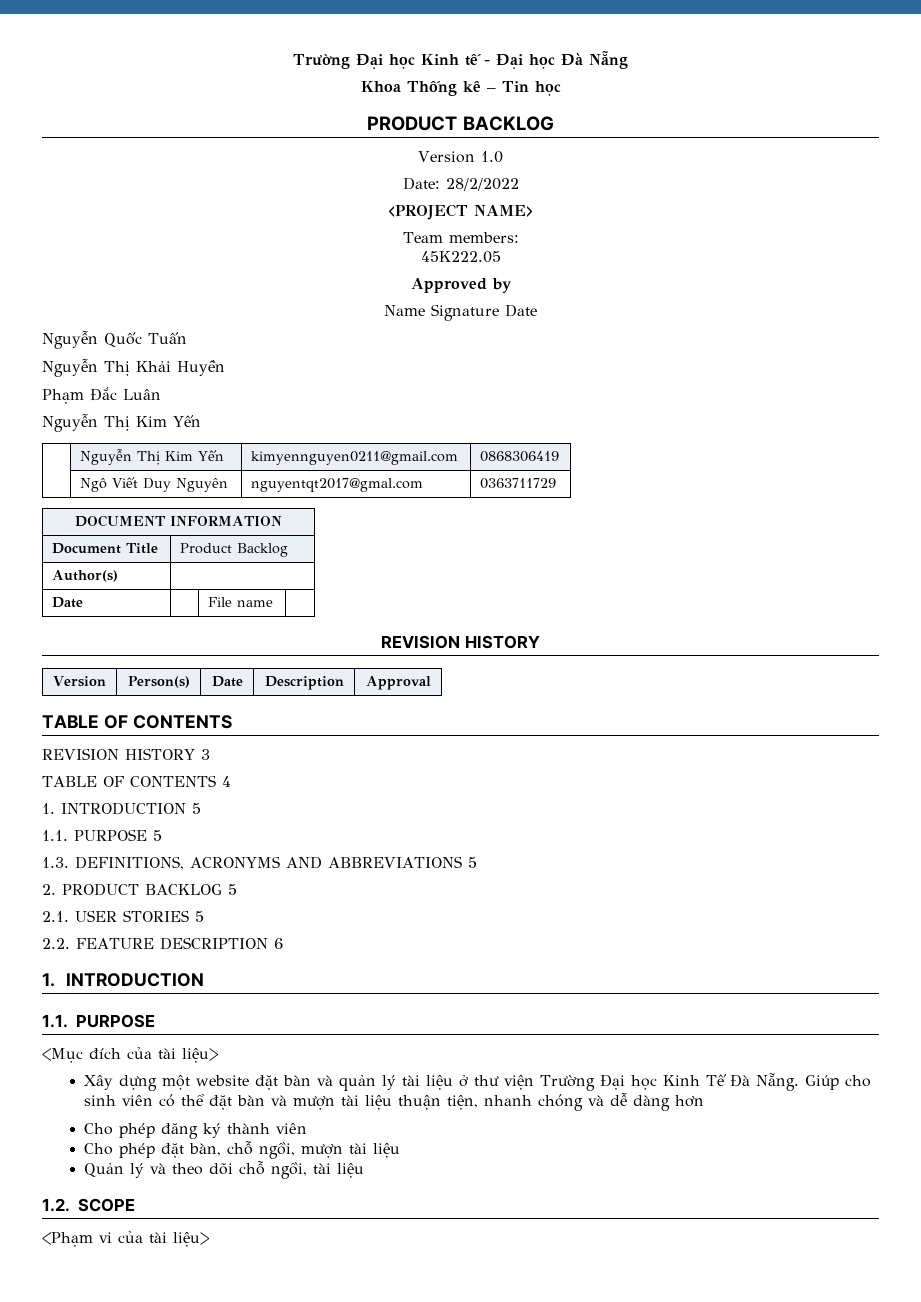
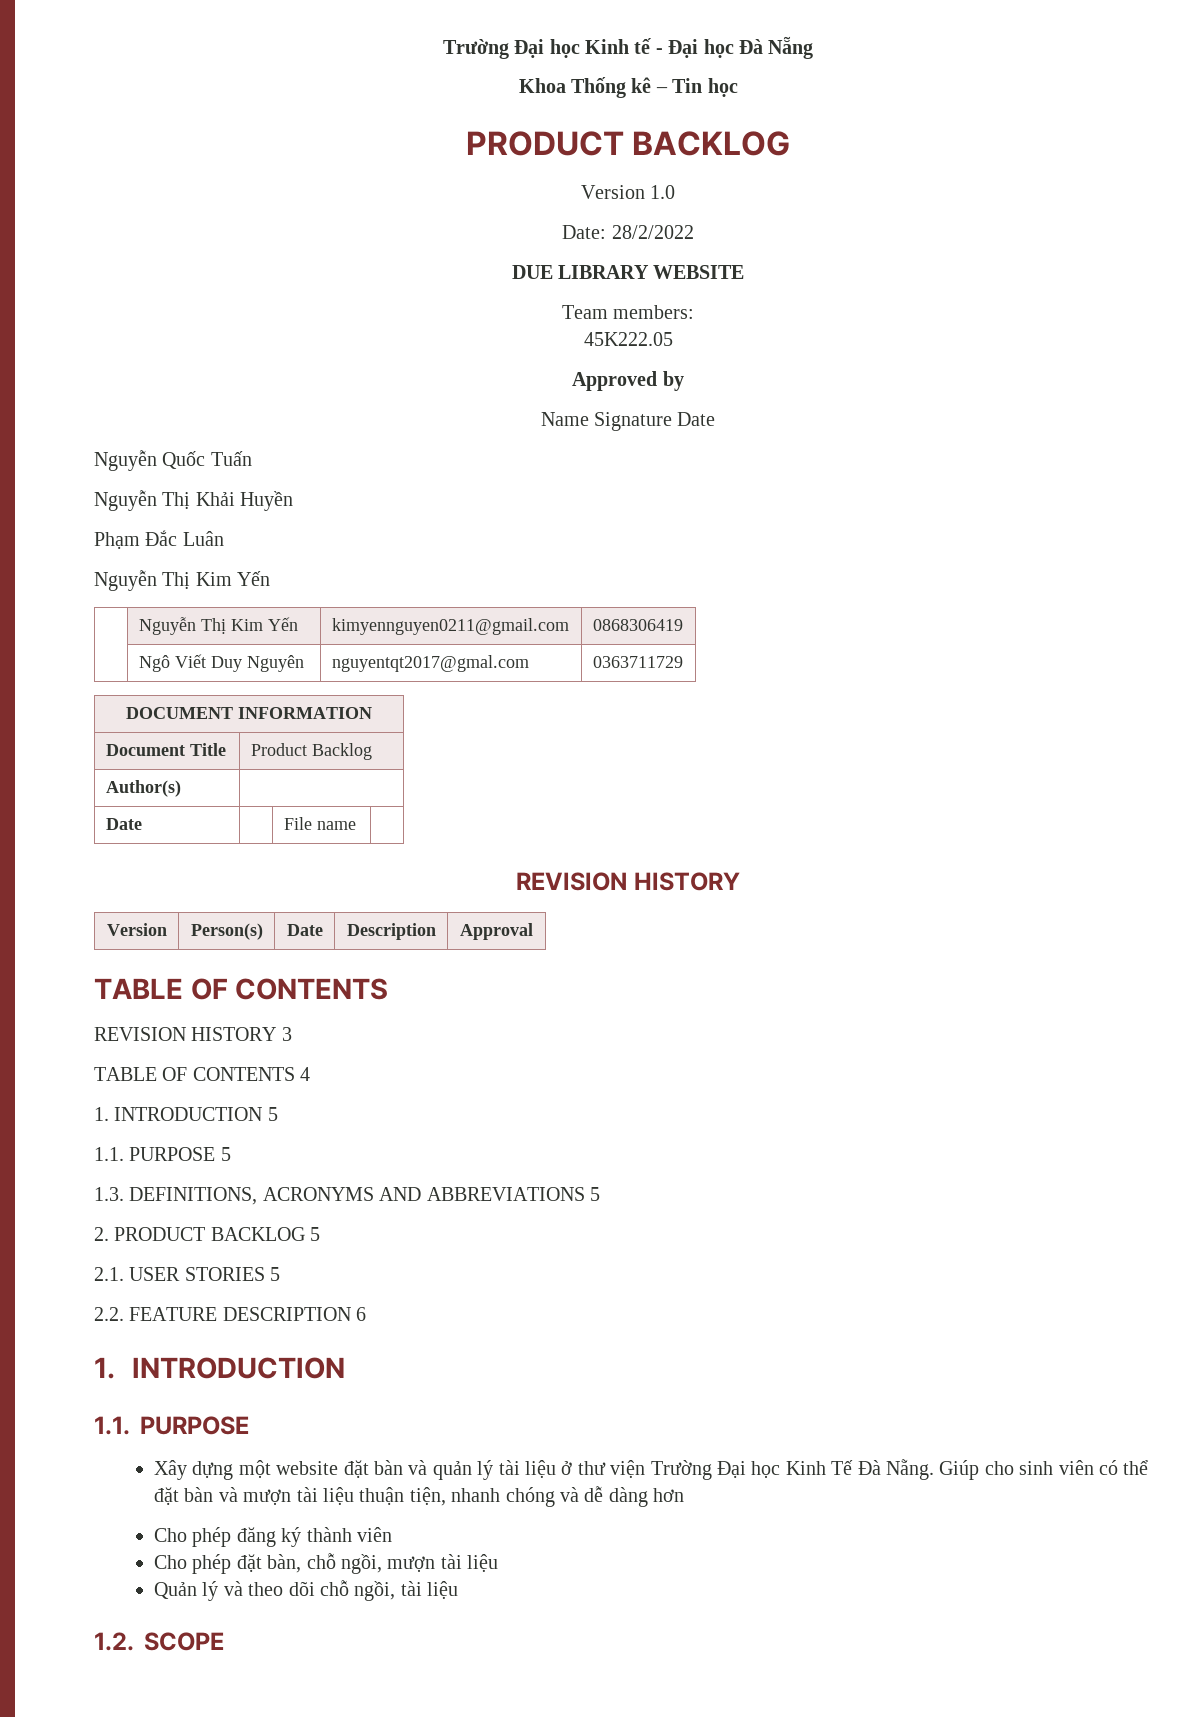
- <PROJECT NAME>
+ DUE LIBRARY WEBSITE
- <Mục đích của tài liệu>
- <Phạm vi của tài liệu>

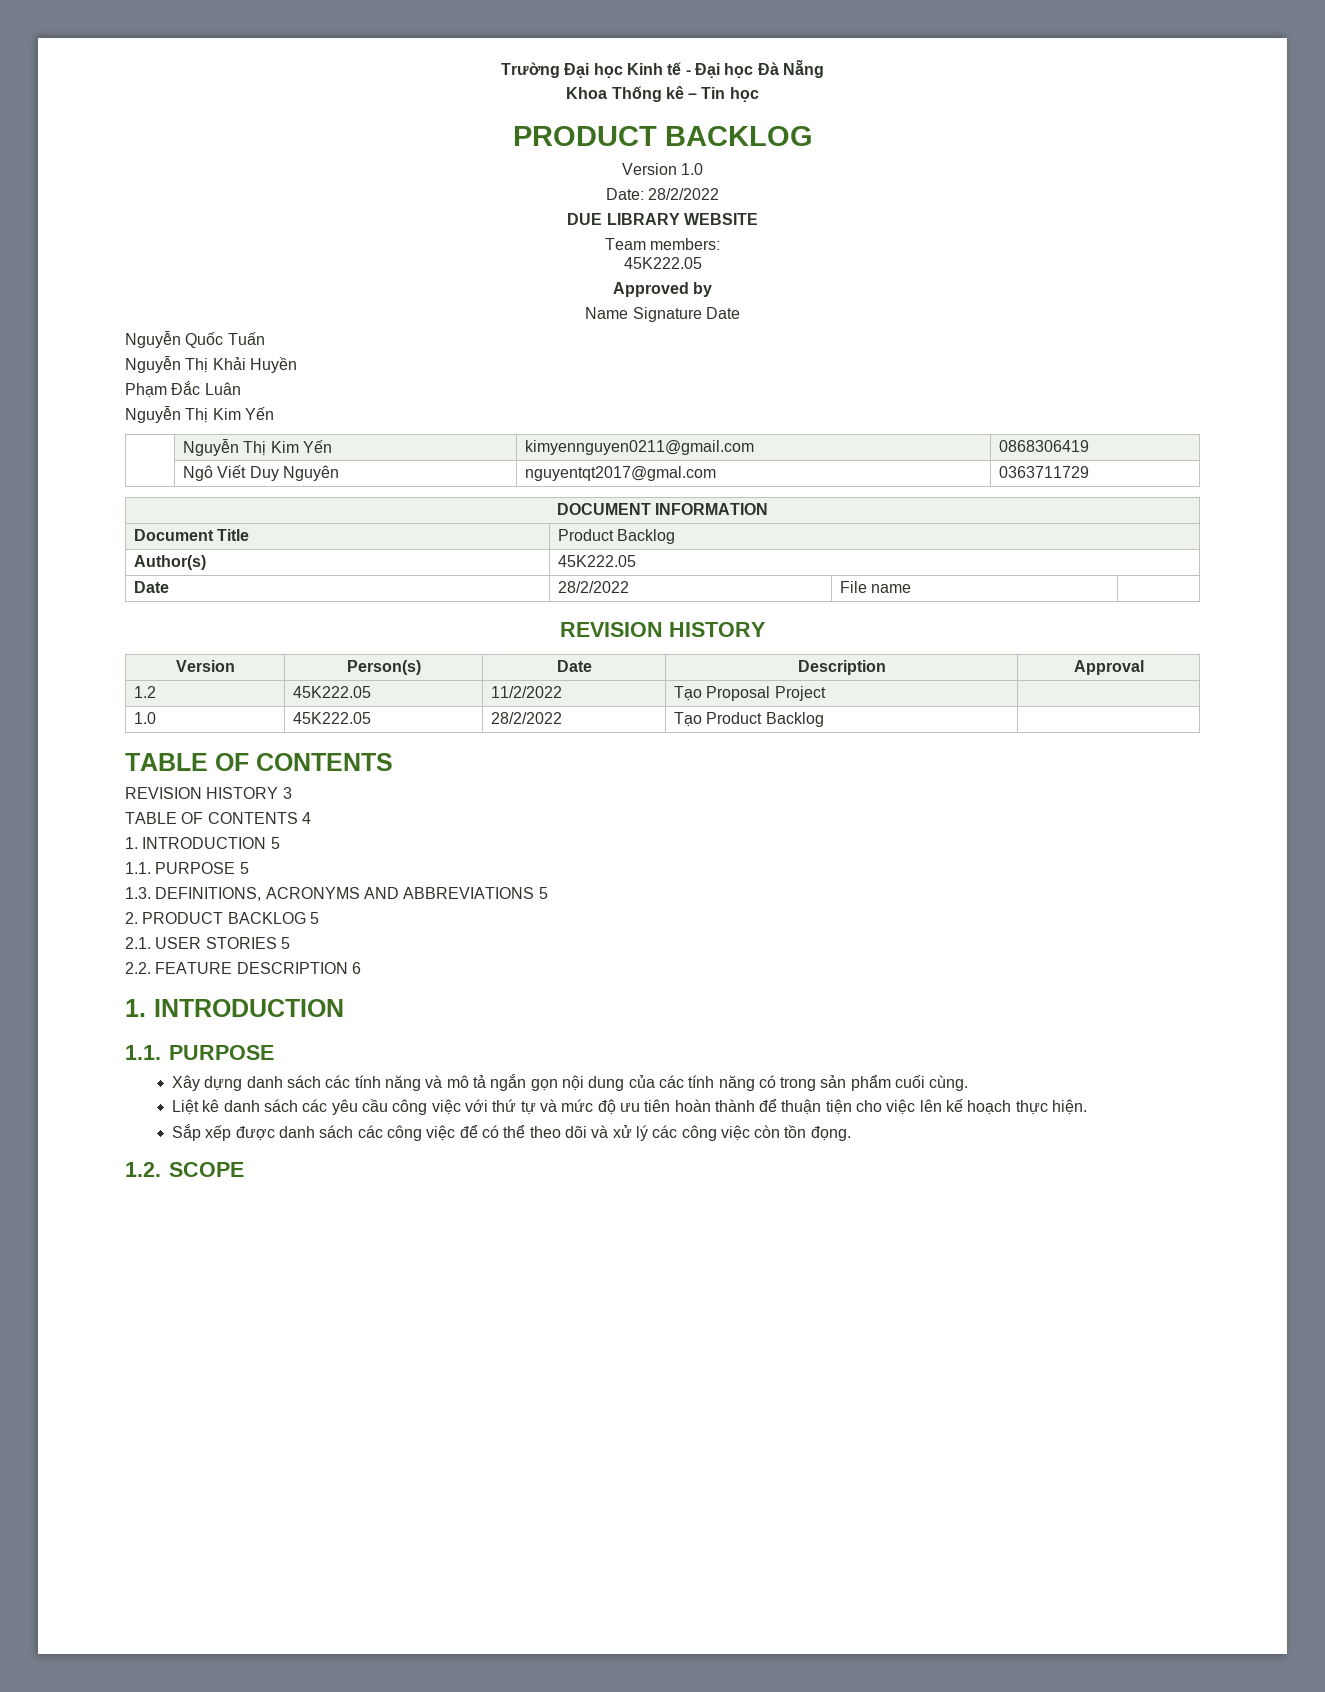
- Author(s) |
- Date | | File name |
+ Author(s) | 45K222.05
+ Date | 28/2/2022 | File name |
+ 1.2 | 45K222.05 | 11/2/2022 | Tạo Proposal Project |
+ 1.0 | 45K222.05 | 28/2/2022 | Tạo Product Backlog |
- Xây dựng một website đặt bàn và quản lý tài liệu ở thư viện Trường Đại học Kinh Tế Đà Nẵng. Giúp cho sinh viên có thể đặt bàn và mượn tài liệu thuận tiện, nhanh chóng và dễ dàng hơn
- Cho phép đăng ký thành viên
- Cho phép đặt bàn, chỗ ngồi, mượn tài liệu
- Quản lý và theo dõi chỗ ngồi, tài liệu
+ Xây dựng danh sách các tính năng và mô tả ngắn gọn nội dung của các tính năng có trong sản phẩm cuối cùng.
+ Liệt kê danh sách các yêu cầu công việc với thứ tự và mức độ ưu tiên hoàn thành để thuận tiện cho việc lên kế hoạch thực hiện.
+ Sắp xếp được danh sách các công việc để có thể theo dõi và xử lý các công việc còn tồn đọng.

